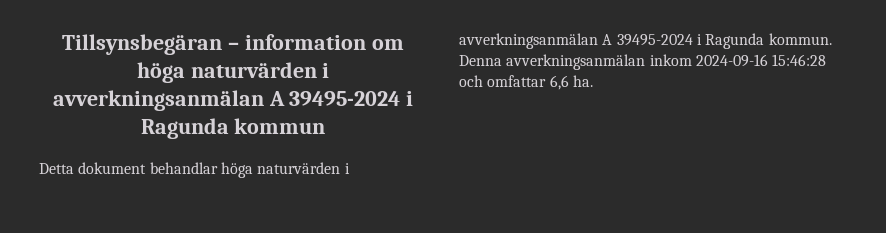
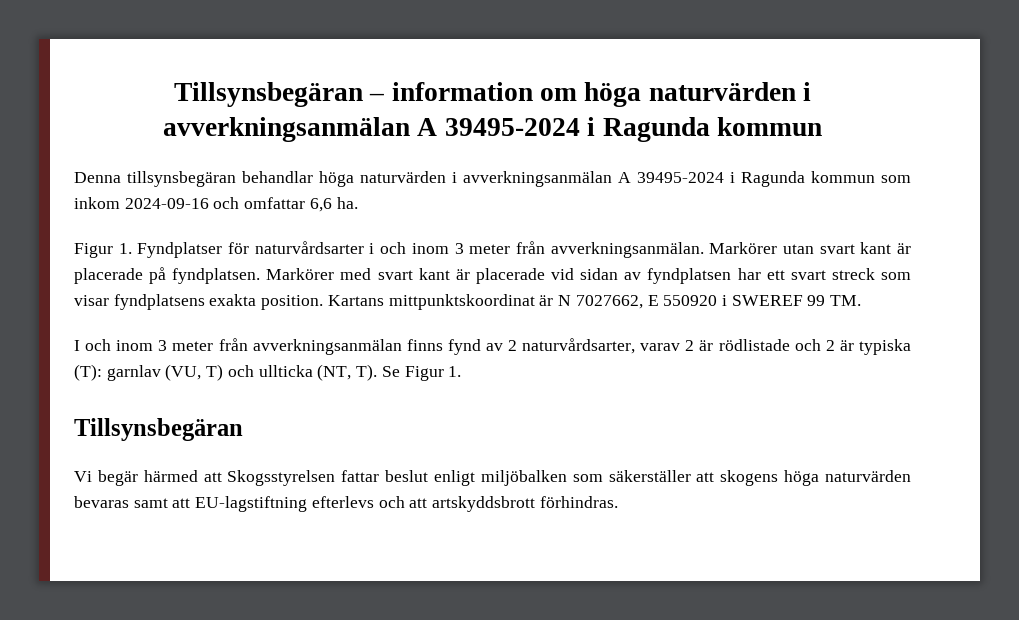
- Detta dokument behandlar höga naturvärden i avverkningsanmälan A 39495-2024 i Ragunda kommun. Denna avverkningsanmälan inkom 2024-09-16 15:46:28 och omfattar 6,6 ha.
+ Denna tillsynsbegäran behandlar höga naturvärden i avverkningsanmälan A 39495-2024 i Ragunda kommun som inkom 2024-09-16 och omfattar 6,6 ha.
+ Figur 1. Fyndplatser för naturvårdsarter i och inom 3 meter från avverkningsanmälan. Markörer utan svart kant är placerade på fyndplatsen. Markörer med svart kant är placerade vid sidan av fyndplatsen har ett svart streck som visar fyndplatsens exakta position. Kartans mittpunktskoordinat är N 7027662, E 550920 i SWEREF 99 TM.
+ I och inom 3 meter från avverkningsanmälan finns fynd av 2 naturvårdsarter, varav 2 är rödlistade och 2 är typiska (T): garnlav (VU, T) och ullticka (NT, T). Se Figur 1.
+ Tillsynsbegäran
+ Vi begär härmed att Skogsstyrelsen fattar beslut enligt miljöbalken som säkerställer att skogens höga naturvärden bevaras samt att EU-lagstiftning efterlevs och att artskyddsbrott förhindras.

